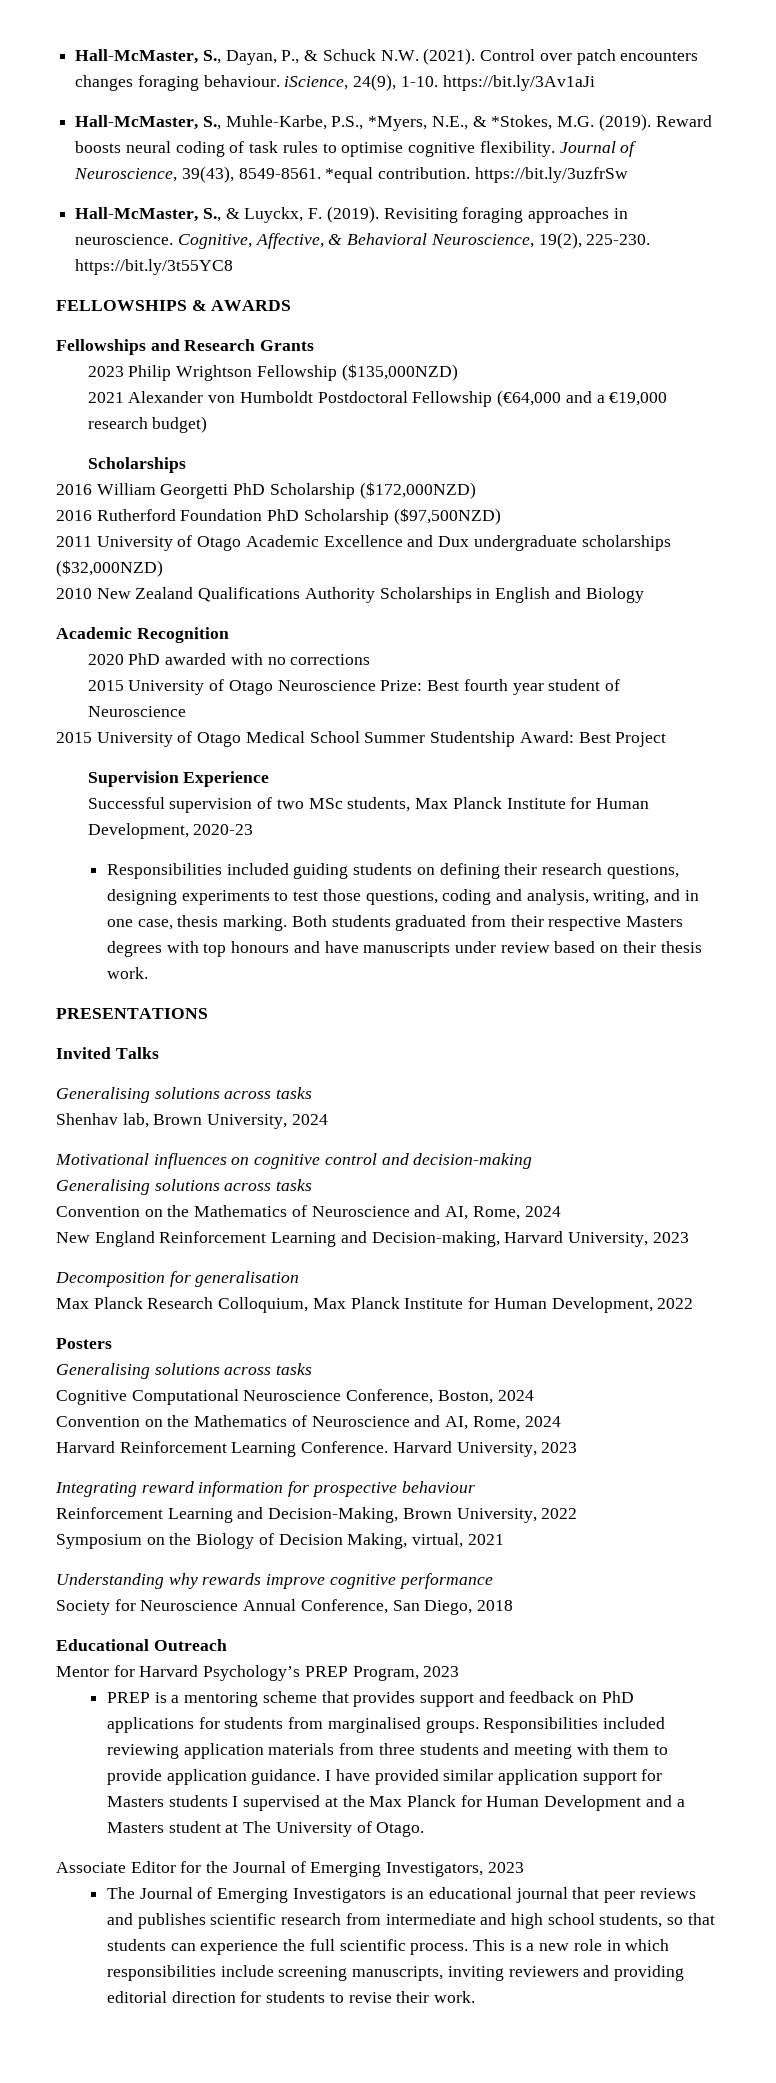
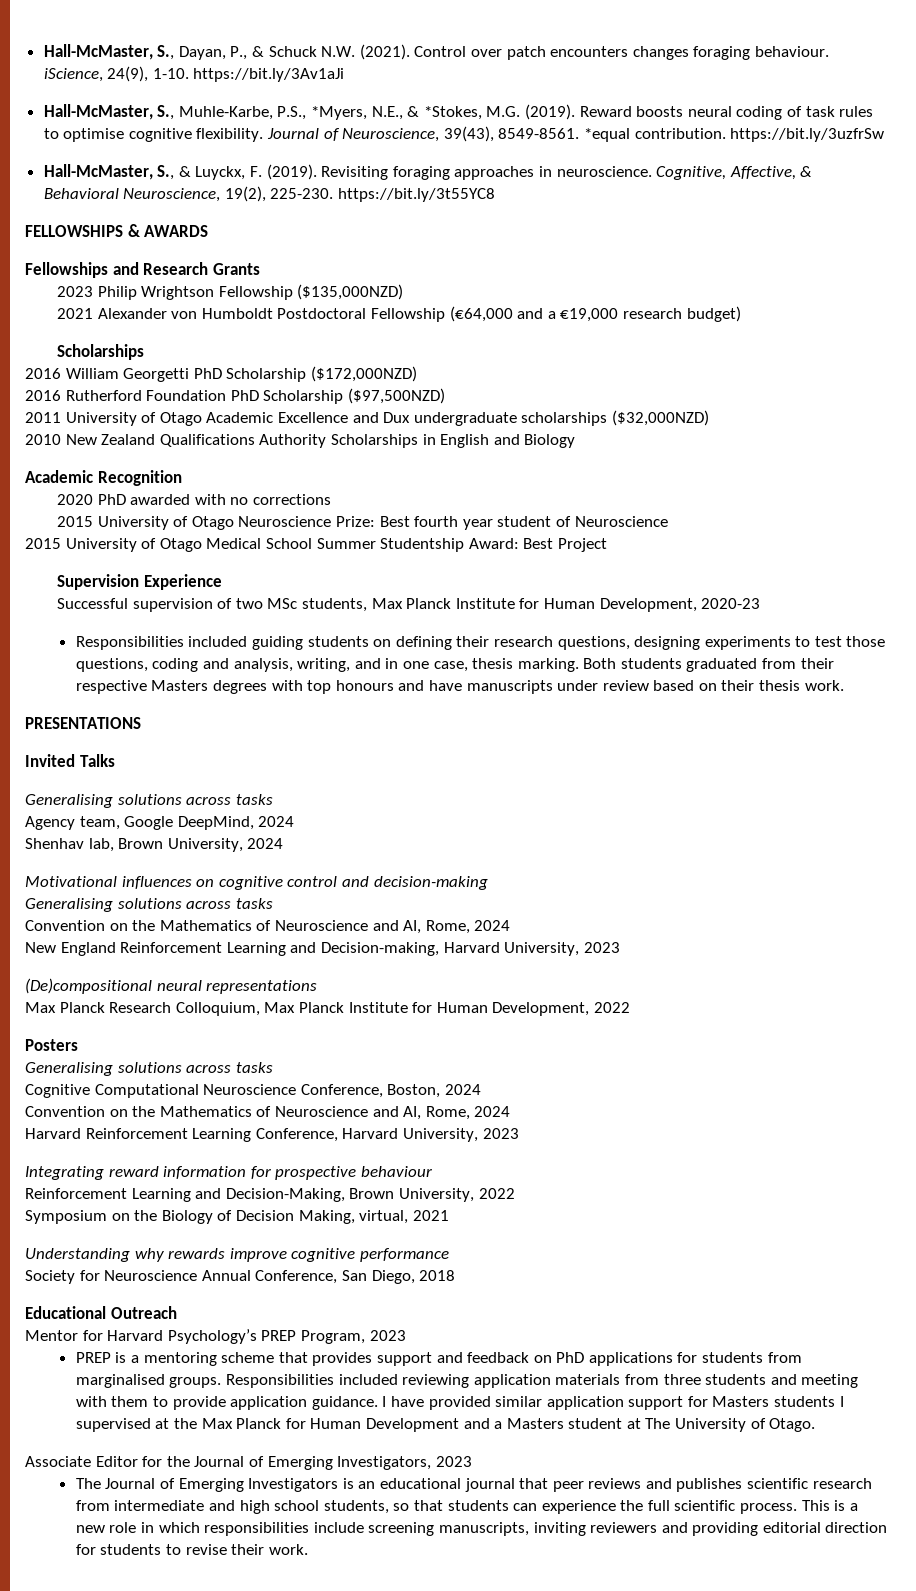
+ Agency team, Google DeepMind, 2024
- Decomposition for generalisation
+ (De)compositional neural representations
- Harvard Reinforcement Learning Conference. Harvard University, 2023
+ Harvard Reinforcement Learning Conference, Harvard University, 2023

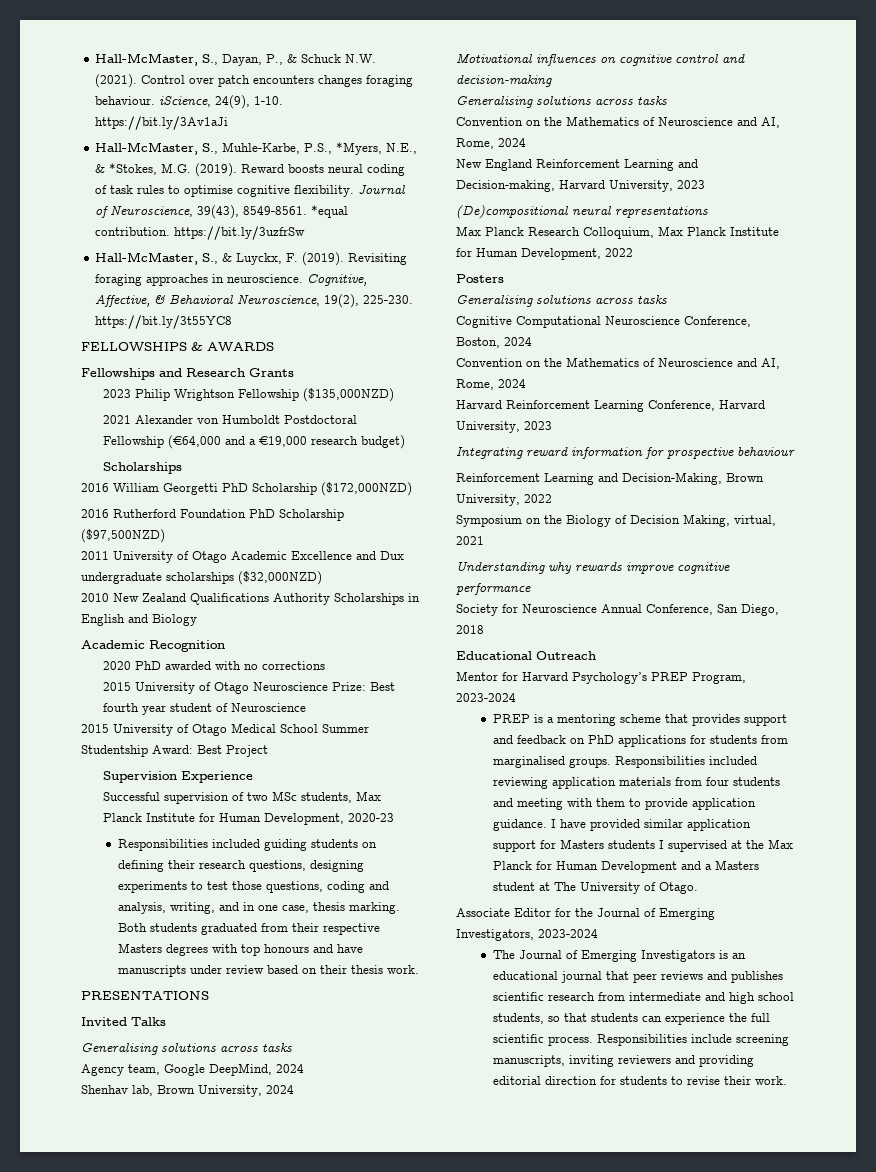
- Mentor for Harvard Psychology’s PREP Program, 2023
+ Mentor for Harvard Psychology’s PREP Program, 2023-2024
- Responsibilities included reviewing application materials from three students and meeting with them to provide application guidance.
+ Responsibilities included reviewing application materials from four students and meeting with them to provide application guidance.
- Associate Editor for the Journal of Emerging Investigators, 2023
+ Associate Editor for the Journal of Emerging Investigators, 2023-2024
- This is a new role in which responsibilities include screening manuscripts, inviting reviewers and providing editorial direction for students to revise their work.
+ Responsibilities include screening manuscripts, inviting reviewers and providing editorial direction for students to revise their work.

